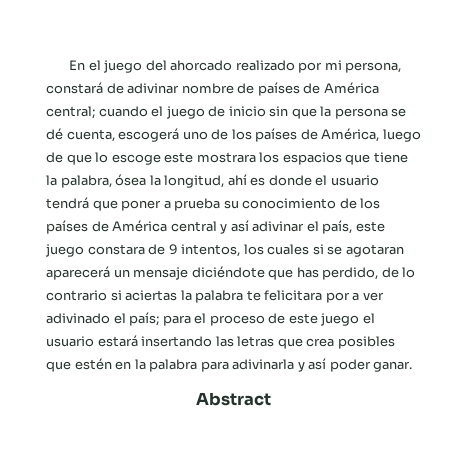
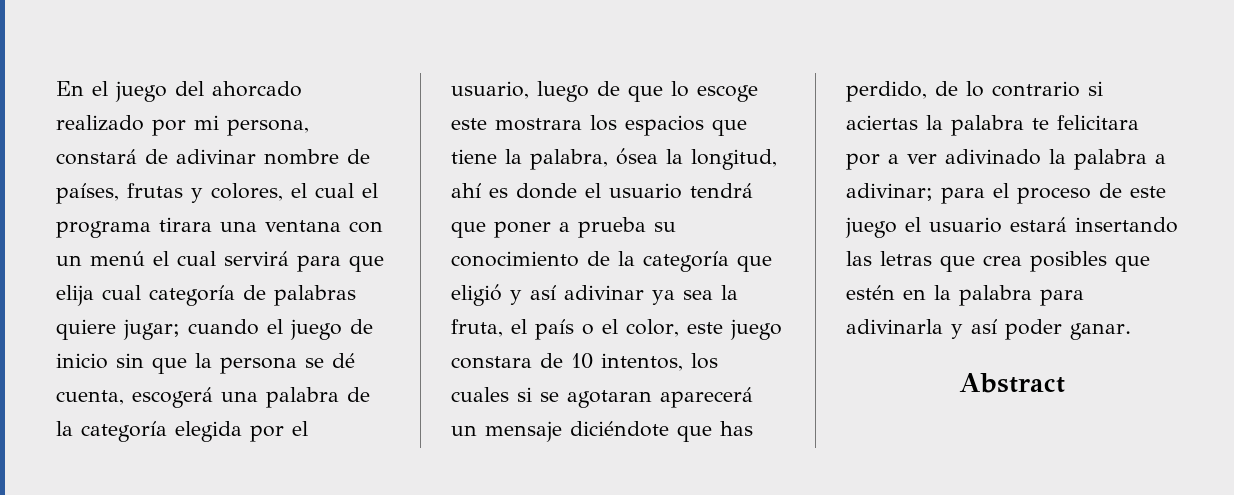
- En el juego del ahorcado realizado por mi persona, constará de adivinar nombre de países de América central;
+ En el juego del ahorcado realizado por mi persona, constará de adivinar nombre de países, frutas y colores, el cual el programa tirara una ventana con un menú el cual servirá para que elija cual categoría de palabras quiere jugar;
- cuando el juego de inicio sin que la persona se dé cuenta, escogerá uno de los países de América, luego de que lo escoge este mostrara los espacios que tiene la palabra, ósea la longitud, ahí es donde el usuario tendrá que poner a prueba su conocimiento de los países de América central y así adivinar el país, este juego constara de 9 intentos, los cuales si se agotaran aparecerá un mensaje diciéndote que has perdido, de lo contrario si aciertas la palabra te felicitara por a ver adivinado el país;
+ cuando el juego de inicio sin que la persona se dé cuenta, escogerá una palabra de la categoría elegida por el usuario, luego de que lo escoge este mostrara los espacios que tiene la palabra, ósea la longitud, ahí es donde el usuario tendrá que poner a prueba su conocimiento de la categoría que eligió y así adivinar ya sea la fruta, el país o el color, este juego constara de 10 intentos, los cuales si se agotaran aparecerá un mensaje diciéndote que has perdido, de lo contrario si aciertas la palabra te felicitara por a ver adivinado la palabra a adivinar;

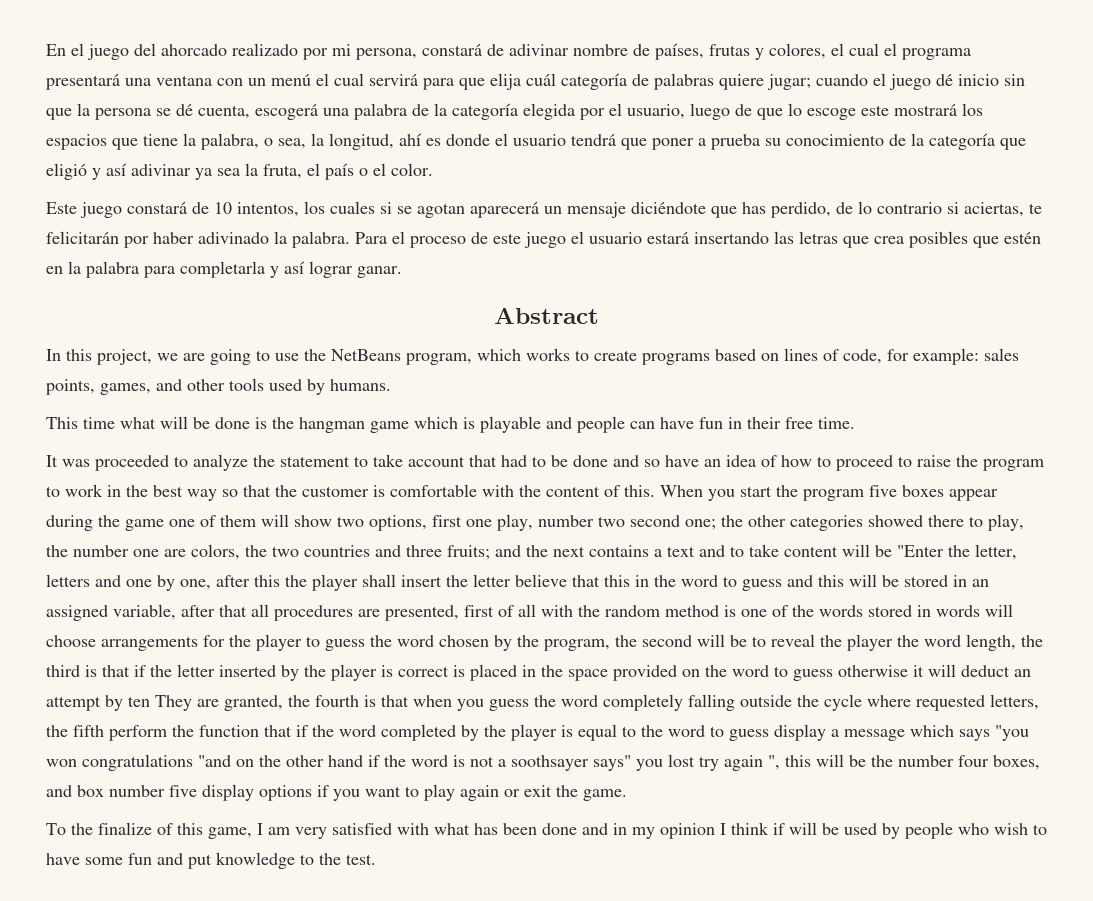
- En el juego del ahorcado realizado por mi persona, constará de adivinar nombre de países, frutas y colores, el cual el programa tirara una ventana con un menú el cual servirá para que elija cual categoría de palabras quiere jugar;
+ En el juego del ahorcado realizado por mi persona, constará de adivinar nombre de países, frutas y colores, el cual el programa presentará una ventana con un menú el cual servirá para que elija cuál categoría de palabras quiere jugar;
- cuando el juego de inicio sin que la persona se dé cuenta, escogerá una palabra de la categoría elegida por el usuario, luego de que lo escoge este mostrara los espacios que tiene la palabra, ósea la longitud, ahí es donde el usuario tendrá que poner a prueba su conocimiento de la categoría que eligió y así adivinar ya sea la fruta, el país o el color, este juego constara de 10 intentos, los cuales si se agotaran aparecerá un mensaje diciéndote que has perdido, de lo contrario si aciertas la palabra te felicitara por a ver adivinado la palabra a adivinar; para el proceso de este juego el usuario estará insertando las letras que crea posibles que estén en la palabra para adivinarla y así poder ganar.
+ cuando el juego dé inicio sin que la persona se dé cuenta, escogerá una palabra de la categoría elegida por el usuario, luego de que lo escoge este mostrará los espacios que tiene la palabra, o sea, la longitud, ahí es donde el usuario tendrá que poner a prueba su conocimiento de la categoría que eligió y así adivinar ya sea la fruta, el país o el color.
+ Este juego constará de 10 intentos, los cuales si se agotan aparecerá un mensaje diciéndote que has perdido, de lo contrario si aciertas, te felicitarán por haber adivinado la palabra. Para el proceso de este juego el usuario estará insertando las letras que crea posibles que estén en la palabra para completarla y así lograr ganar.
+ In this project, we are going to use the NetBeans program, which works to create programs based on lines of code, for example: sales points, games, and other tools used by humans.
+ This time what will be done is the hangman game which is playable and people can have fun in their free time.
+ It was proceeded to analyze the statement to take account that had to be done and so have an idea of how to proceed to raise the program to work in the best way so that the customer is comfortable with the content of this. When you start the program five boxes appear during the game one of them will show two options, first one play, number two second one; the other categories showed there to play, the number one are colors, the two countries and three fruits; and the next contains a text and to take content will be "Enter the letter, letters and one by one, after this the player shall insert the letter believe that this in the word to guess and this will be stored in an assigned variable, after that all procedures are presented, first of all with the random method is one of the words stored in words will choose arrangements for the player to guess the word chosen by the program, the second will be to reveal the player the word length, the third is that if the letter inserted by the player is correct is placed in the space provided on the word to guess otherwise it will deduct an attempt by ten They are granted, the fourth is that when you guess the word completely falling outside the cycle where requested letters, the fifth perform the function that if the word completed by the player is equal to the word to guess display a message which says "you won congratulations "and on the other hand if the word is not a soothsayer says" you lost try again ", this will be the number four boxes, and box number five display options if you want to play again or exit the game.
+ To the finalize of this game, I am very satisfied with what has been done and in my opinion I think if will be used by people who wish to have some fun and put knowledge to the test.

